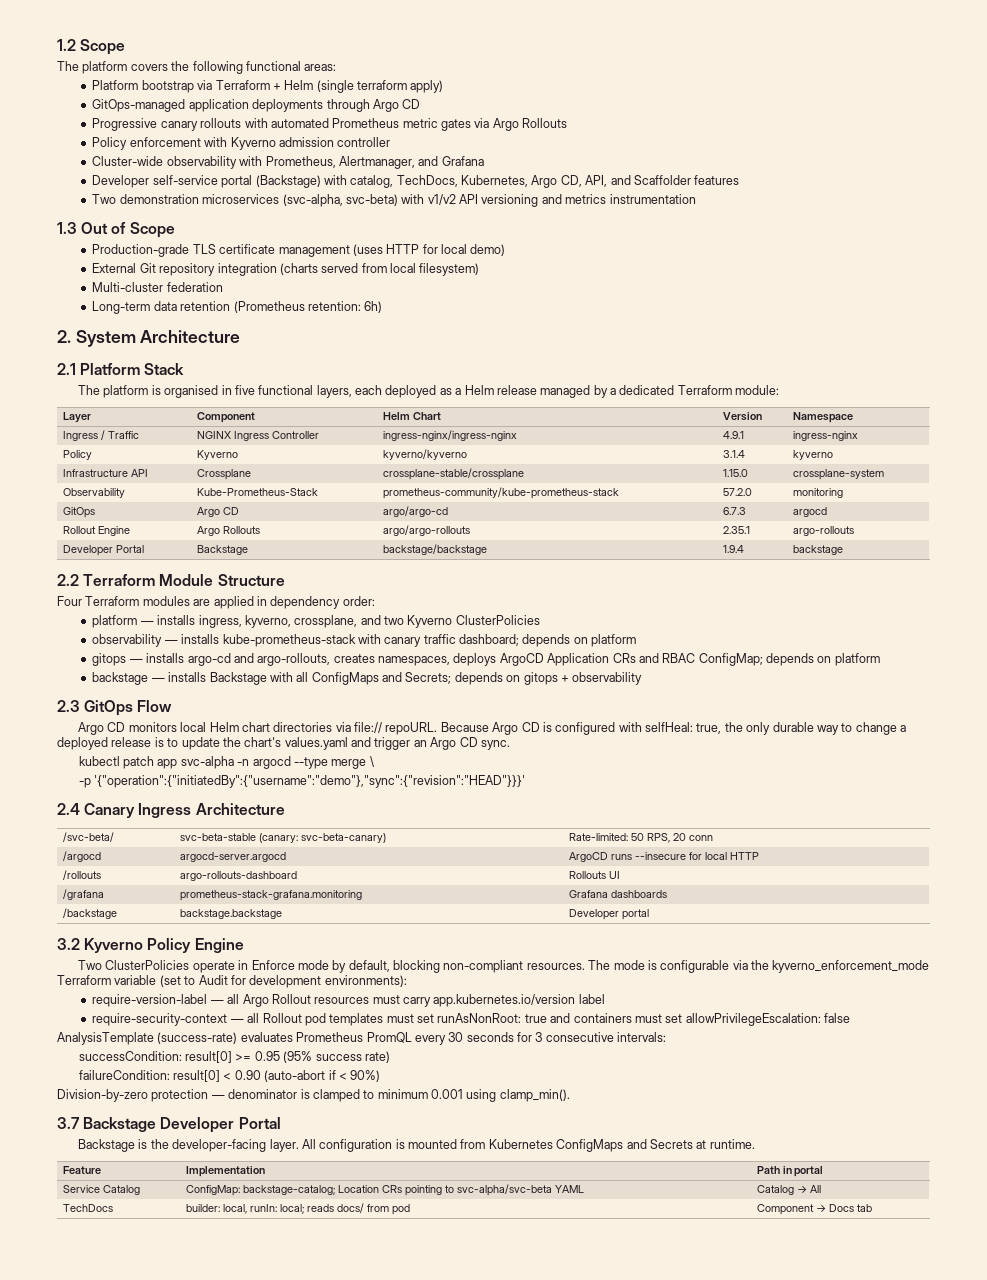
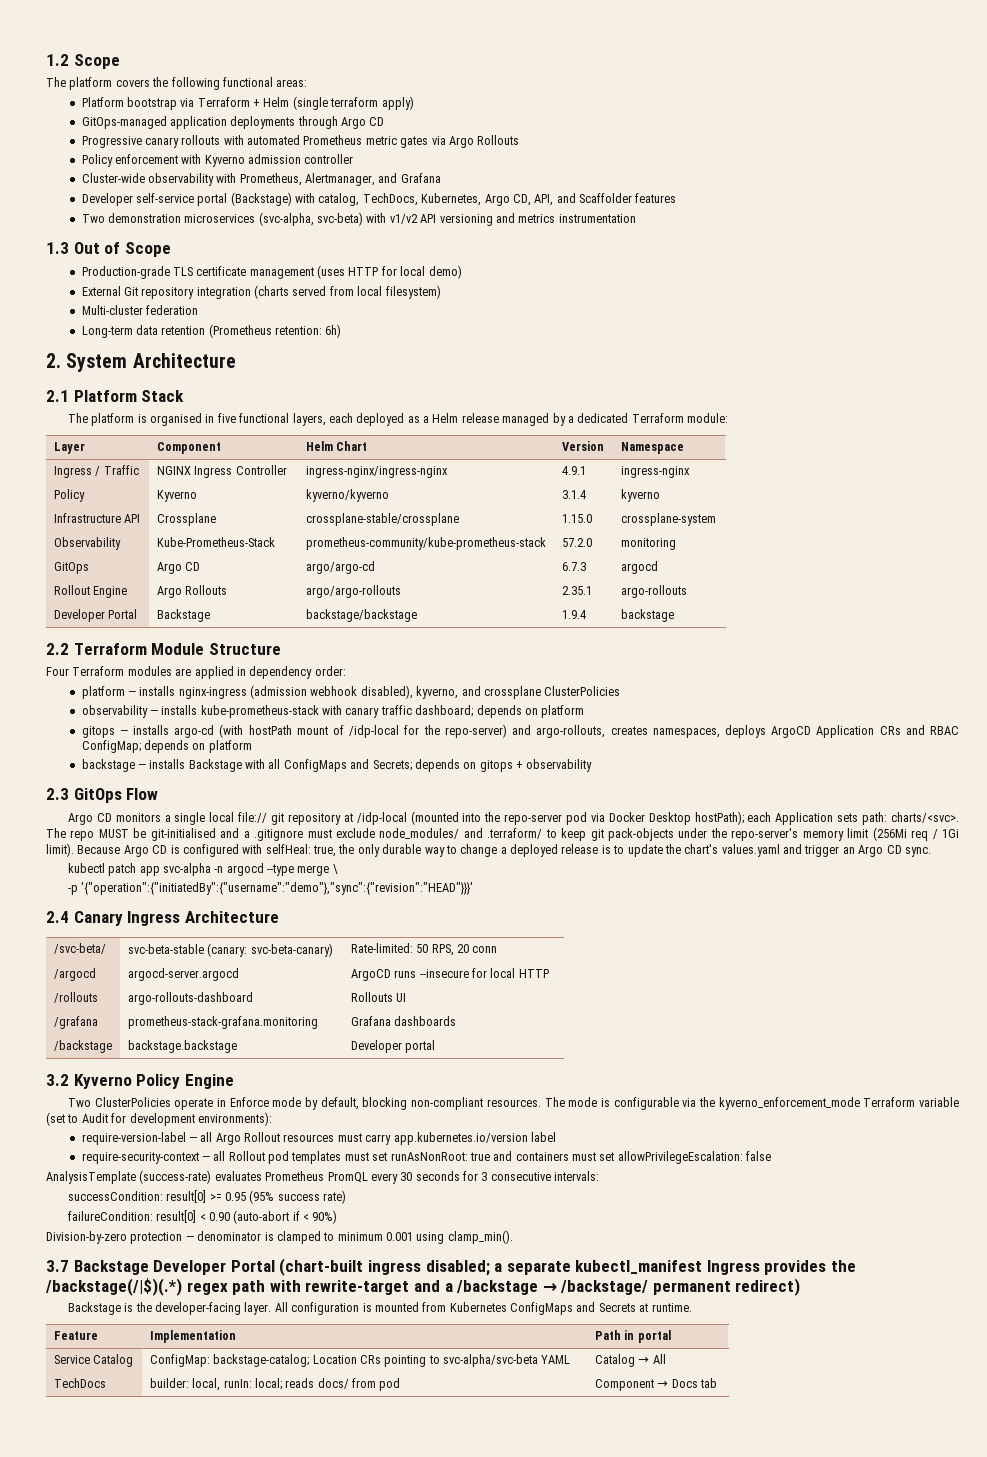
- platform — installs ingress, kyverno, crossplane, and two Kyverno ClusterPolicies
+ platform — installs nginx-ingress (admission webhook disabled), kyverno, and crossplane ClusterPolicies
- gitops — installs argo-cd and argo-rollouts, creates namespaces, deploys ArgoCD Application CRs and RBAC ConfigMap; depends on platform
+ gitops — installs argo-cd (with hostPath mount of /idp-local for the repo-server) and argo-rollouts, creates namespaces, deploys ArgoCD Application CRs and RBAC ConfigMap; depends on platform
- Argo CD monitors local Helm chart directories via file:// repoURL.
+ Argo CD monitors a single local file:// git repository at /idp-local (mounted into the repo-server pod via Docker Desktop hostPath); each Application sets path: charts/<svc>. The repo MUST be git-initialised and a .gitignore must exclude node_modules/ and .terraform/ to keep git pack-objects under the repo-server's memory limit (256Mi req / 1Gi limit).
- 3.7 Backstage Developer Portal
+ 3.7 Backstage Developer Portal (chart-built ingress disabled; a separate kubectl_manifest Ingress provides the /backstage(/|$)(.*) regex path with rewrite-target and a /backstage → /backstage/ permanent redirect)

